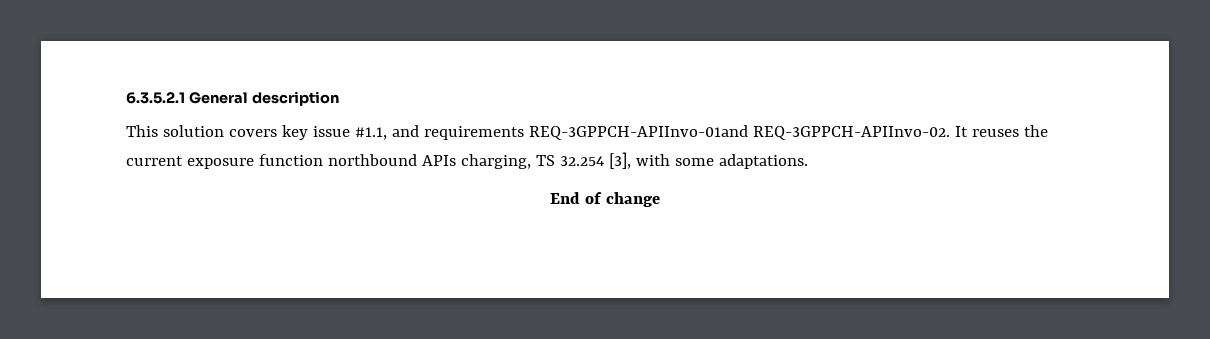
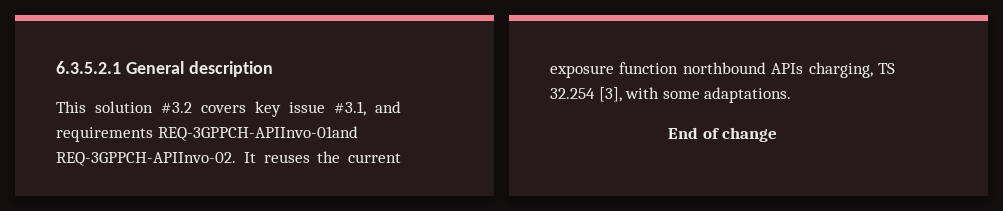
- This solution covers key issue #1.1, and requirements REQ-3GPPCH-APIInvo-01and REQ-3GPPCH-APIInvo-02.
+ This solution #3.2 covers key issue #3.1, and requirements REQ-3GPPCH-APIInvo-01and REQ-3GPPCH-APIInvo-02.

